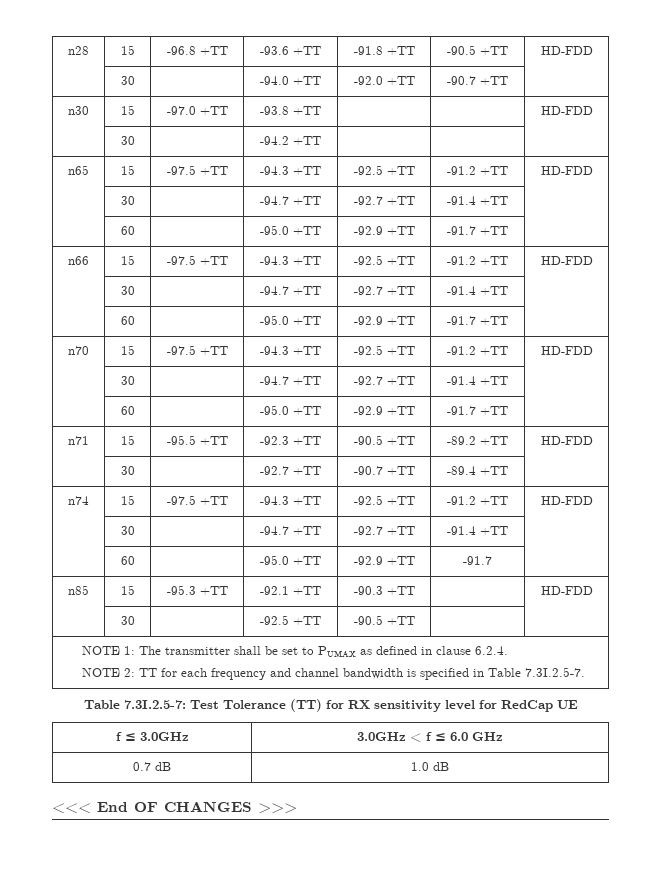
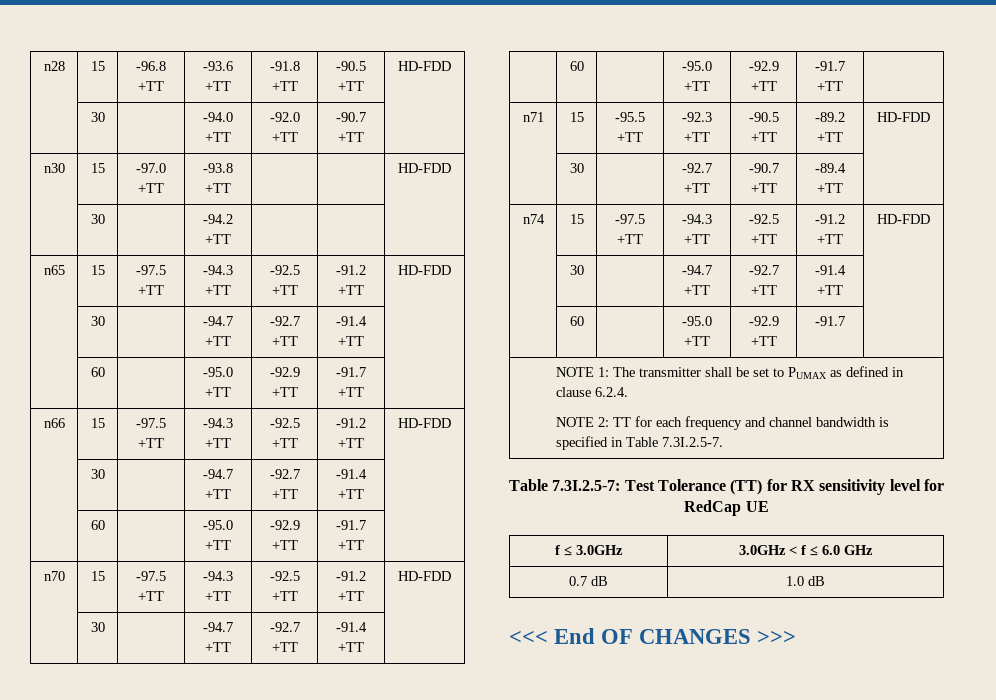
- n85 | 15 | -95.3 +TT | -92.1 +TT | -90.3 +TT | | HD-FDD
- | 30 | | -92.5 +TT | -90.5 +TT | |

